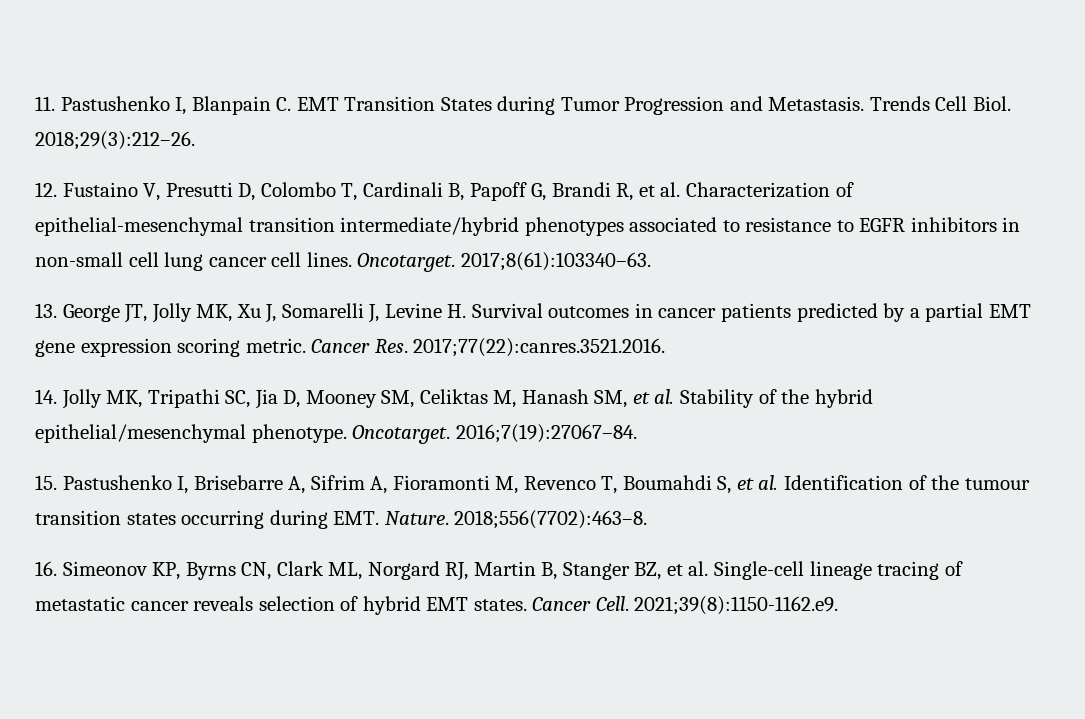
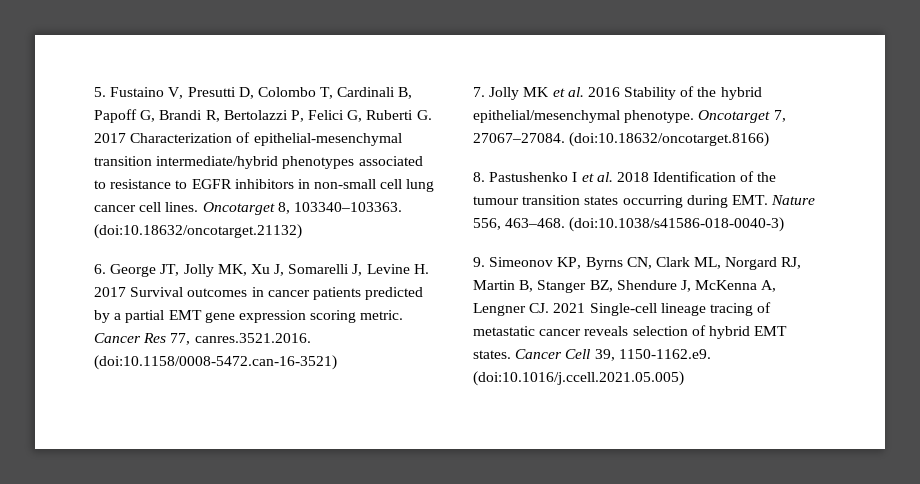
- 11. Pastushenko I, Blanpain C. EMT Transition States during Tumor Progression and Metastasis. Trends Cell Biol. 2018;29(3):212–26.
- 12. Fustaino V, Presutti D, Colombo T, Cardinali B, Papoff G, Brandi R, et al. Characterization of epithelial-mesenchymal transition intermediate/hybrid phenotypes associated to resistance to EGFR inhibitors in non-small cell lung cancer cell lines.
+ 5. Fustaino V, Presutti D, Colombo T, Cardinali B, Papoff G, Brandi R, Bertolazzi P, Felici G, Ruberti G. 2017 Characterization of epithelial-mesenchymal transition intermediate/hybrid phenotypes associated to resistance to EGFR inhibitors in non-small cell lung cancer cell lines.
- Oncotarget. 2017;8(61):103340–63.
- 13. George JT, Jolly MK, Xu J, Somarelli J, Levine H. Survival outcomes in cancer patients predicted by a partial EMT gene expression scoring metric.
+ Oncotarget 8, 103340–103363. (doi:10.18632/oncotarget.21132)
+ 6. George JT, Jolly MK, Xu J, Somarelli J, Levine H. 2017 Survival outcomes in cancer patients predicted by a partial EMT gene expression scoring metric.
- Cancer Res. 2017;77(22):canres.3521.2016.
- 14. Jolly MK, Tripathi SC, Jia D, Mooney SM, Celiktas M, Hanash SM, et al. Stability of the hybrid epithelial/mesenchymal phenotype.
+ Cancer Res 77, canres.3521.2016. (doi:10.1158/0008-5472.can-16-3521)
+ 7. Jolly MK et al. 2016 Stability of the hybrid epithelial/mesenchymal phenotype.
- Oncotarget. 2016;7(19):27067–84.
- 15. Pastushenko I, Brisebarre A, Sifrim A, Fioramonti M, Revenco T, Boumahdi S, et al. Identification of the tumour transition states occurring during EMT. Nature. 2018;556(7702):463–8.
- 16. Simeonov KP, Byrns CN, Clark ML, Norgard RJ, Martin B, Stanger BZ, et al. Single-cell lineage tracing of metastatic cancer reveals selection of hybrid EMT states.
+ Oncotarget 7, 27067–27084. (doi:10.18632/oncotarget.8166)
+ 8. Pastushenko I et al. 2018 Identification of the tumour transition states occurring during EMT. Nature 556, 463–468. (doi:10.1038/s41586-018-0040-3)
+ 9. Simeonov KP, Byrns CN, Clark ML, Norgard RJ, Martin B, Stanger BZ, Shendure J, McKenna A, Lengner CJ. 2021 Single-cell lineage tracing of metastatic cancer reveals selection of hybrid EMT states.
- Cancer Cell. 2021;39(8):1150-1162.e9.
+ Cancer Cell 39, 1150-1162.e9. (doi:10.1016/j.ccell.2021.05.005)

